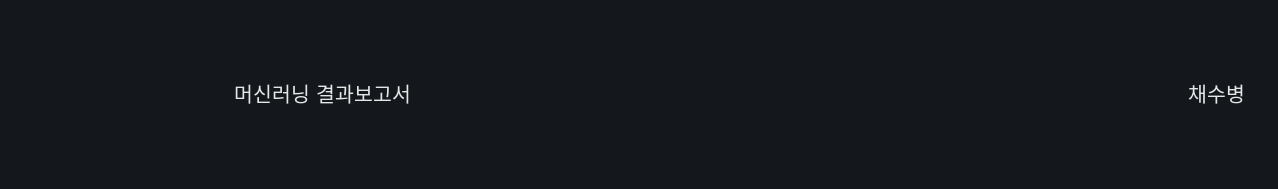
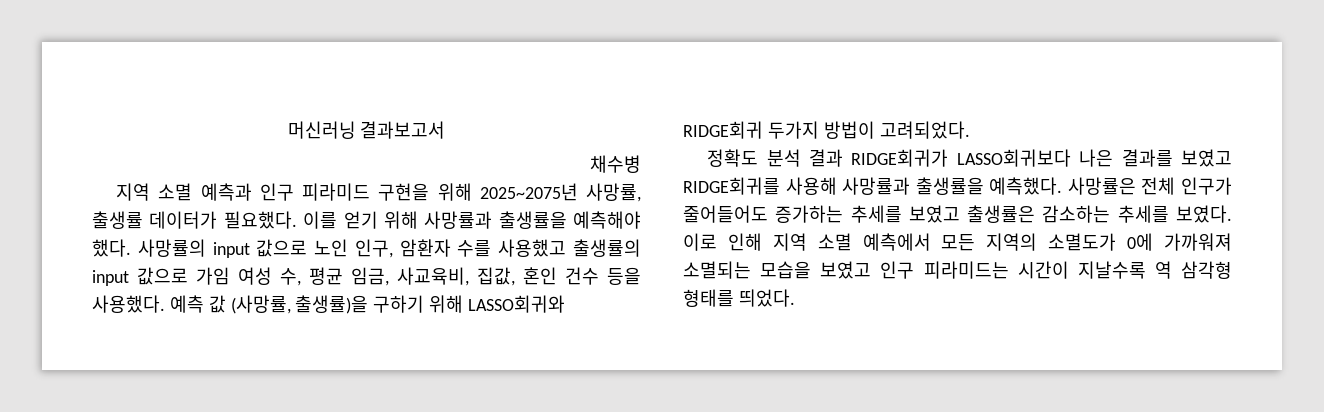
+ 지역 소멸 예측과 인구 피라미드 구현을 위해 2025~2075년 사망률, 출생률 데이터가 필요했다. 이를 얻기 위해 사망률과 출생률을 예측해야 했다. 사망률의 input 값으로 노인 인구, 암환자 수를 사용했고 출생률의 input 값으로 가임 여성 수, 평균 임금, 사교육비, 집값, 혼인 건수 등을 사용했다. 예측 값 (사망률, 출생률)을 구하기 위해 LASSO회귀와 RIDGE회귀 두가지 방법이 고려되었다.
+ 정확도 분석 결과 RIDGE회귀가 LASSO회귀보다 나은 결과를 보였고 RIDGE회귀를 사용해 사망률과 출생률을 예측했다. 사망률은 전체 인구가 줄어들어도 증가하는 추세를 보였고 출생률은 감소하는 추세를 보였다. 이로 인해 지역 소멸 예측에서 모든 지역의 소멸도가 0에 가까워져 소멸되는 모습을 보였고 인구 피라미드는 시간이 지날수록 역 삼각형 형태를 띄었다.

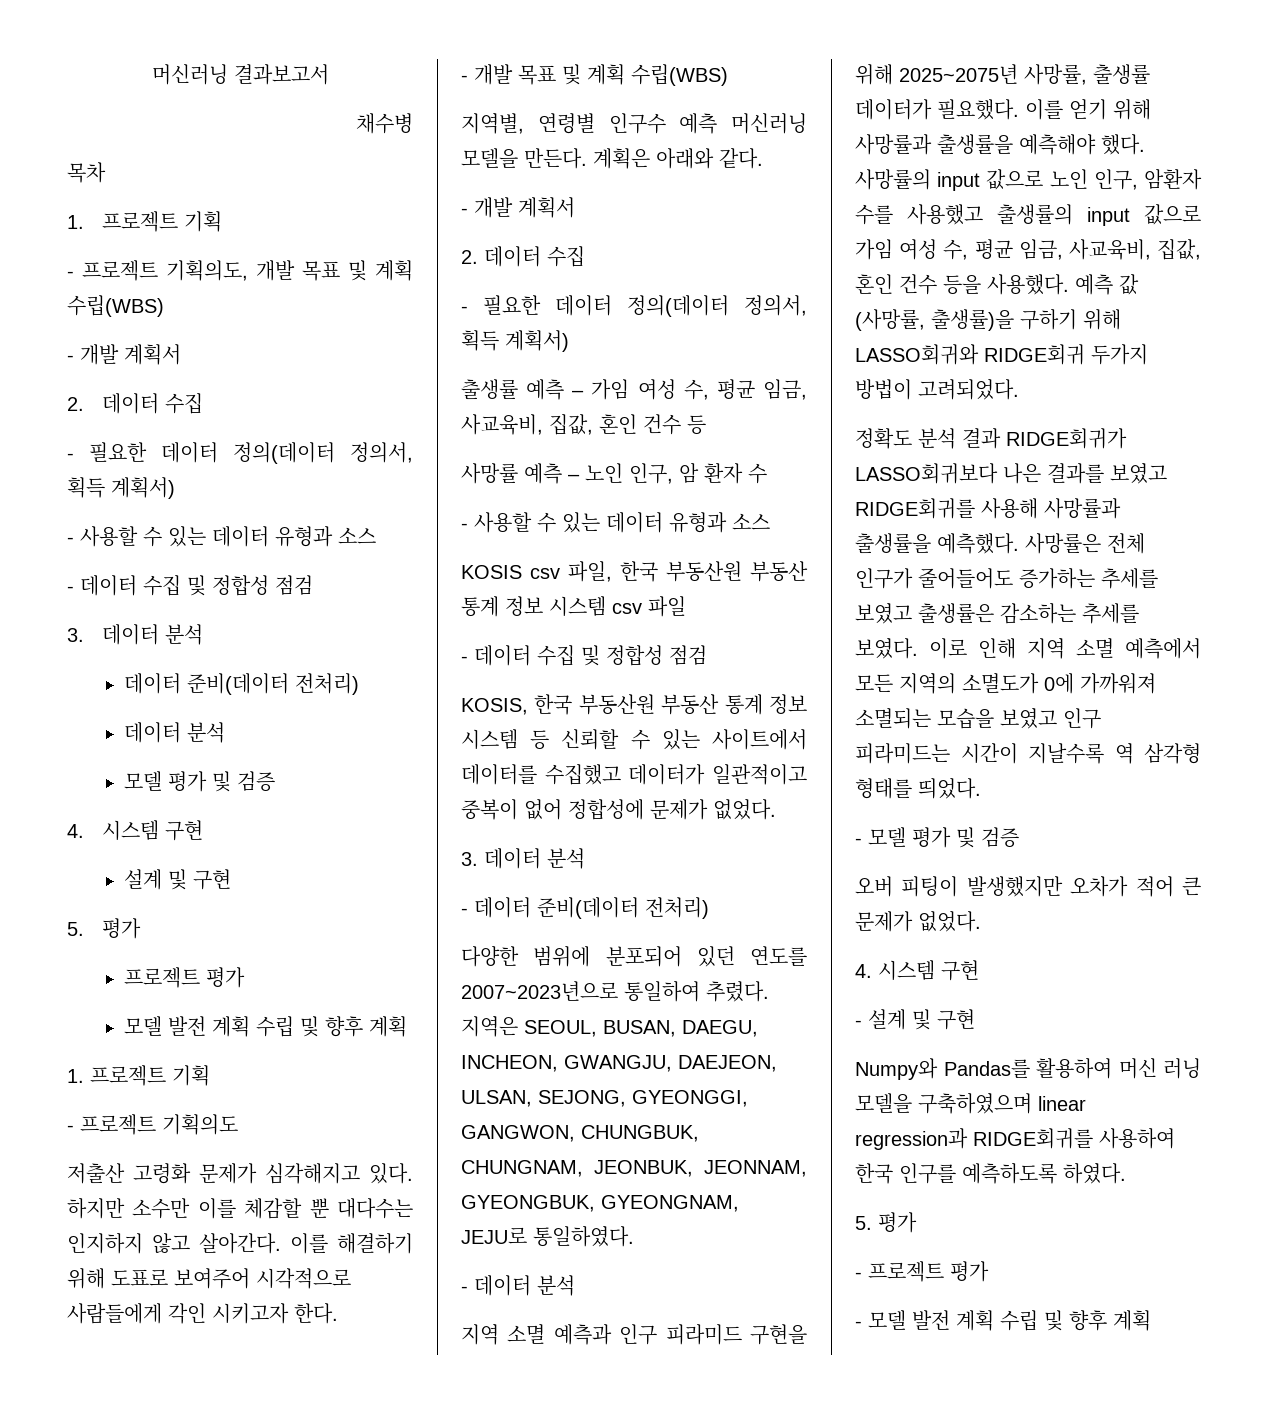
+ 목차
+ 1. 프로젝트 기획
+ - 프로젝트 기획의도, 개발 목표 및 계획 수립(WBS)
+ - 개발 계획서
+ 2. 데이터 수집
+ - 필요한 데이터 정의(데이터 정의서, 획득 계획서)
+ - 사용할 수 있는 데이터 유형과 소스
+ - 데이터 수집 및 정합성 점검
+ 3. 데이터 분석
+ 데이터 준비(데이터 전처리)
+ 데이터 분석
+ 모델 평가 및 검증
+ 4. 시스템 구현
+ 설계 및 구현
+ 5. 평가
+ 프로젝트 평가
+ 모델 발전 계획 수립 및 향후 계획
+ 1. 프로젝트 기획
+ - 프로젝트 기획의도
+ 저출산 고령화 문제가 심각해지고 있다. 하지만 소수만 이를 체감할 뿐 대다수는 인지하지 않고 살아간다. 이를 해결하기 위해 도표로 보여주어 시각적으로 사람들에게 각인 시키고자 한다.
+ - 개발 목표 및 계획 수립(WBS)
+ 지역별, 연령별 인구수 예측 머신러닝 모델을 만든다. 계획은 아래와 같다.
+ - 개발 계획서
+ 2. 데이터 수집
+ - 필요한 데이터 정의(데이터 정의서, 획득 계획서)
+ 출생률 예측 – 가임 여성 수, 평균 임금, 사교육비, 집값, 혼인 건수 등
+ 사망률 예측 – 노인 인구, 암 환자 수
+ - 사용할 수 있는 데이터 유형과 소스
+ KOSIS csv 파일, 한국 부동산원 부동산 통계 정보 시스템 csv 파일
+ - 데이터 수집 및 정합성 점검
+ KOSIS, 한국 부동산원 부동산 통계 정보 시스템 등 신뢰할 수 있는 사이트에서 데이터를 수집했고 데이터가 일관적이고 중복이 없어 정합성에 문제가 없었다.
+ 3. 데이터 분석
+ - 데이터 준비(데이터 전처리)
+ 다양한 범위에 분포되어 있던 연도를 2007~2023년으로 통일하여 추렸다. 지역은 SEOUL, BUSAN, DAEGU, INCHEON, GWANGJU, DAEJEON, ULSAN, SEJONG, GYEONGGI, GANGWON, CHUNGBUK, CHUNGNAM, JEONBUK, JEONNAM, GYEONGBUK, GYEONGNAM, JEJU로 통일하였다.
+ - 데이터 분석
+ - 모델 평가 및 검증
+ 오버 피팅이 발생했지만 오차가 적어 큰 문제가 없었다.
+ 4. 시스템 구현
+ - 설계 및 구현
+ Numpy와 Pandas를 활용하여 머신 러닝 모델을 구축하였으며 linear regression과 RIDGE회귀를 사용하여 한국 인구를 예측하도록 하였다.
+ 5. 평가
+ - 프로젝트 평가
+ - 모델 발전 계획 수립 및 향후 계획

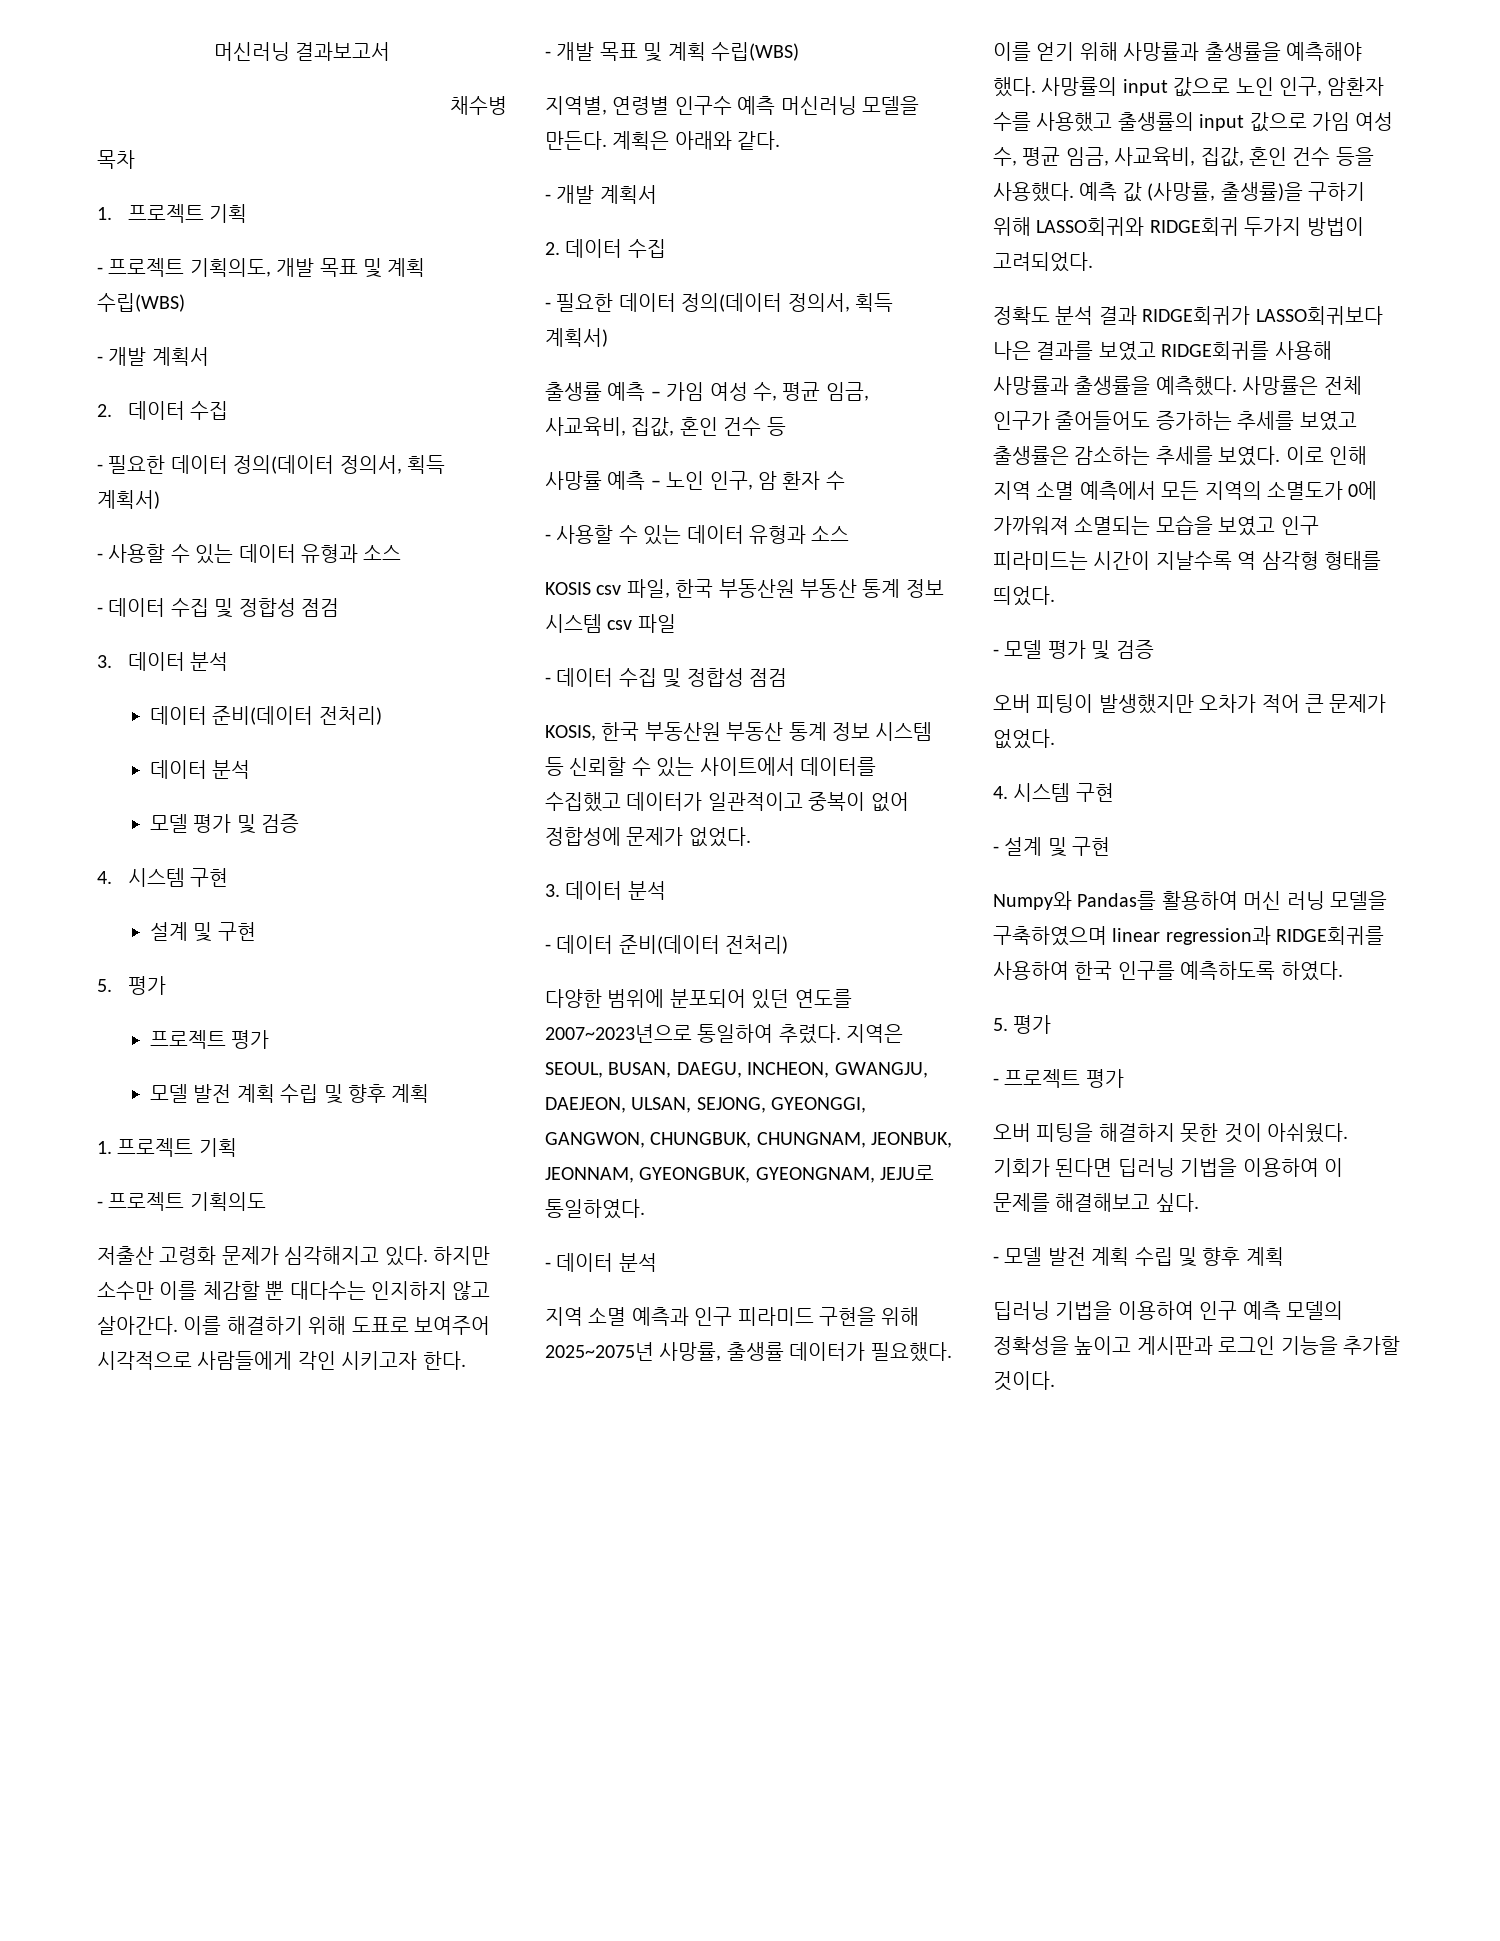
+ 오버 피팅을 해결하지 못한 것이 아쉬웠다. 기회가 된다면 딥러닝 기법을 이용하여 이 문제를 해결해보고 싶다.
+ 딥러닝 기법을 이용하여 인구 예측 모델의 정확성을 높이고 게시판과 로그인 기능을 추가할 것이다.

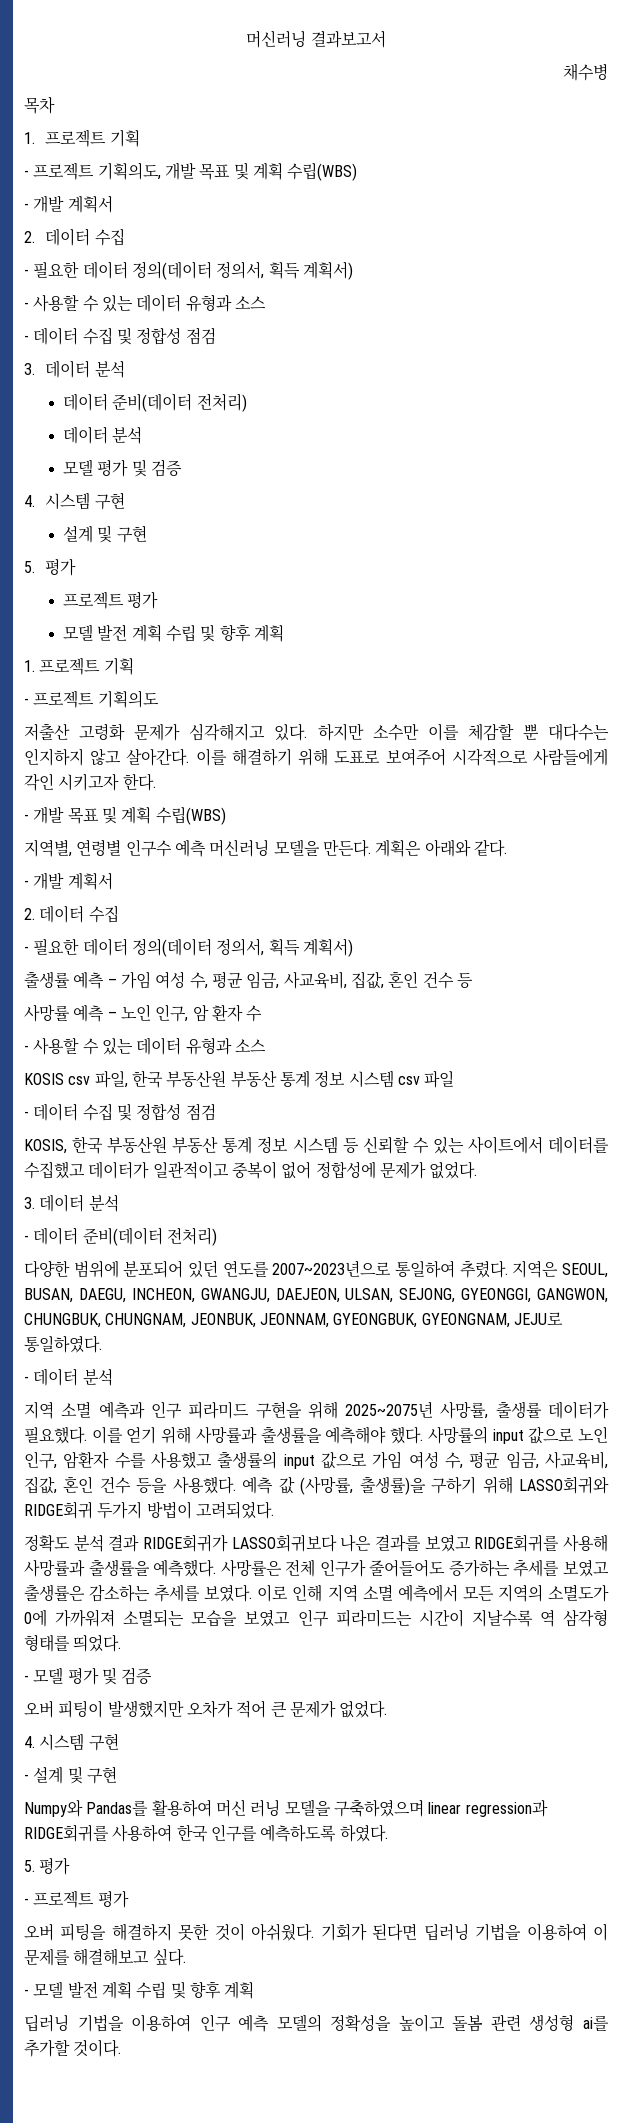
- 딥러닝 기법을 이용하여 인구 예측 모델의 정확성을 높이고 게시판과 로그인 기능을 추가할 것이다.
+ 딥러닝 기법을 이용하여 인구 예측 모델의 정확성을 높이고 돌봄 관련 생성형 ai를 추가할 것이다.

